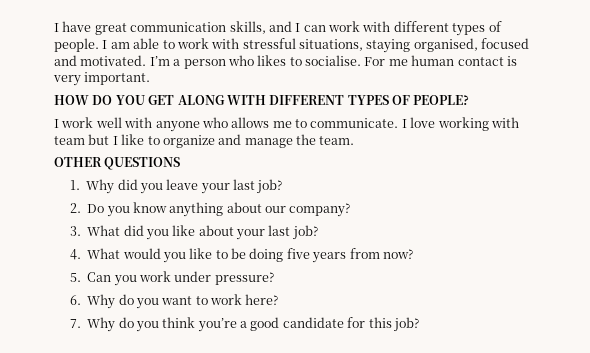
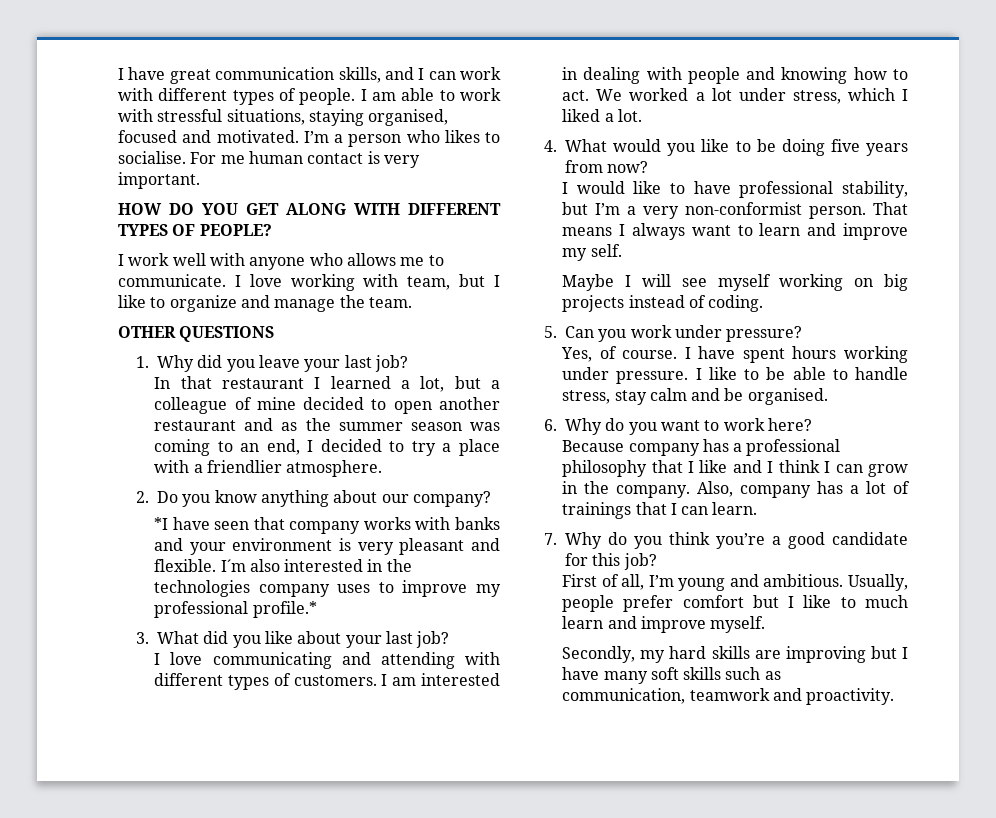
- I love working with team but I like to organize and manage the team.
+ I love working with team, but I like to organize and manage the team.
+ In that restaurant I learned a lot, but a colleague of mine decided to open another restaurant and as the summer season was coming to an end, I decided to try a place with a friendlier atmosphere.
+ *I have seen that company works with banks and your environment is very pleasant and flexible. I´m also interested in the technologies company uses to improve my professional profile.*
+ I love communicating and attending with different types of customers. I am interested in dealing with people and knowing how to act. We worked a lot under stress, which I liked a lot.
+ I would like to have professional stability, but I’m a very non-conformist person. That means I always want to learn and improve my self.
+ Maybe I will see myself working on big projects instead of coding.
+ Yes, of course. I have spent hours working under pressure. I like to be able to handle stress, stay calm and be organised.
+ Because company has a professional philosophy that I like and I think I can grow in the company. Also, company has a lot of trainings that I can learn.
+ First of all, I’m young and ambitious. Usually, people prefer comfort but I like to much learn and improve myself.
+ Secondly, my hard skills are improving but I have many soft skills such as communication, teamwork and proactivity.

